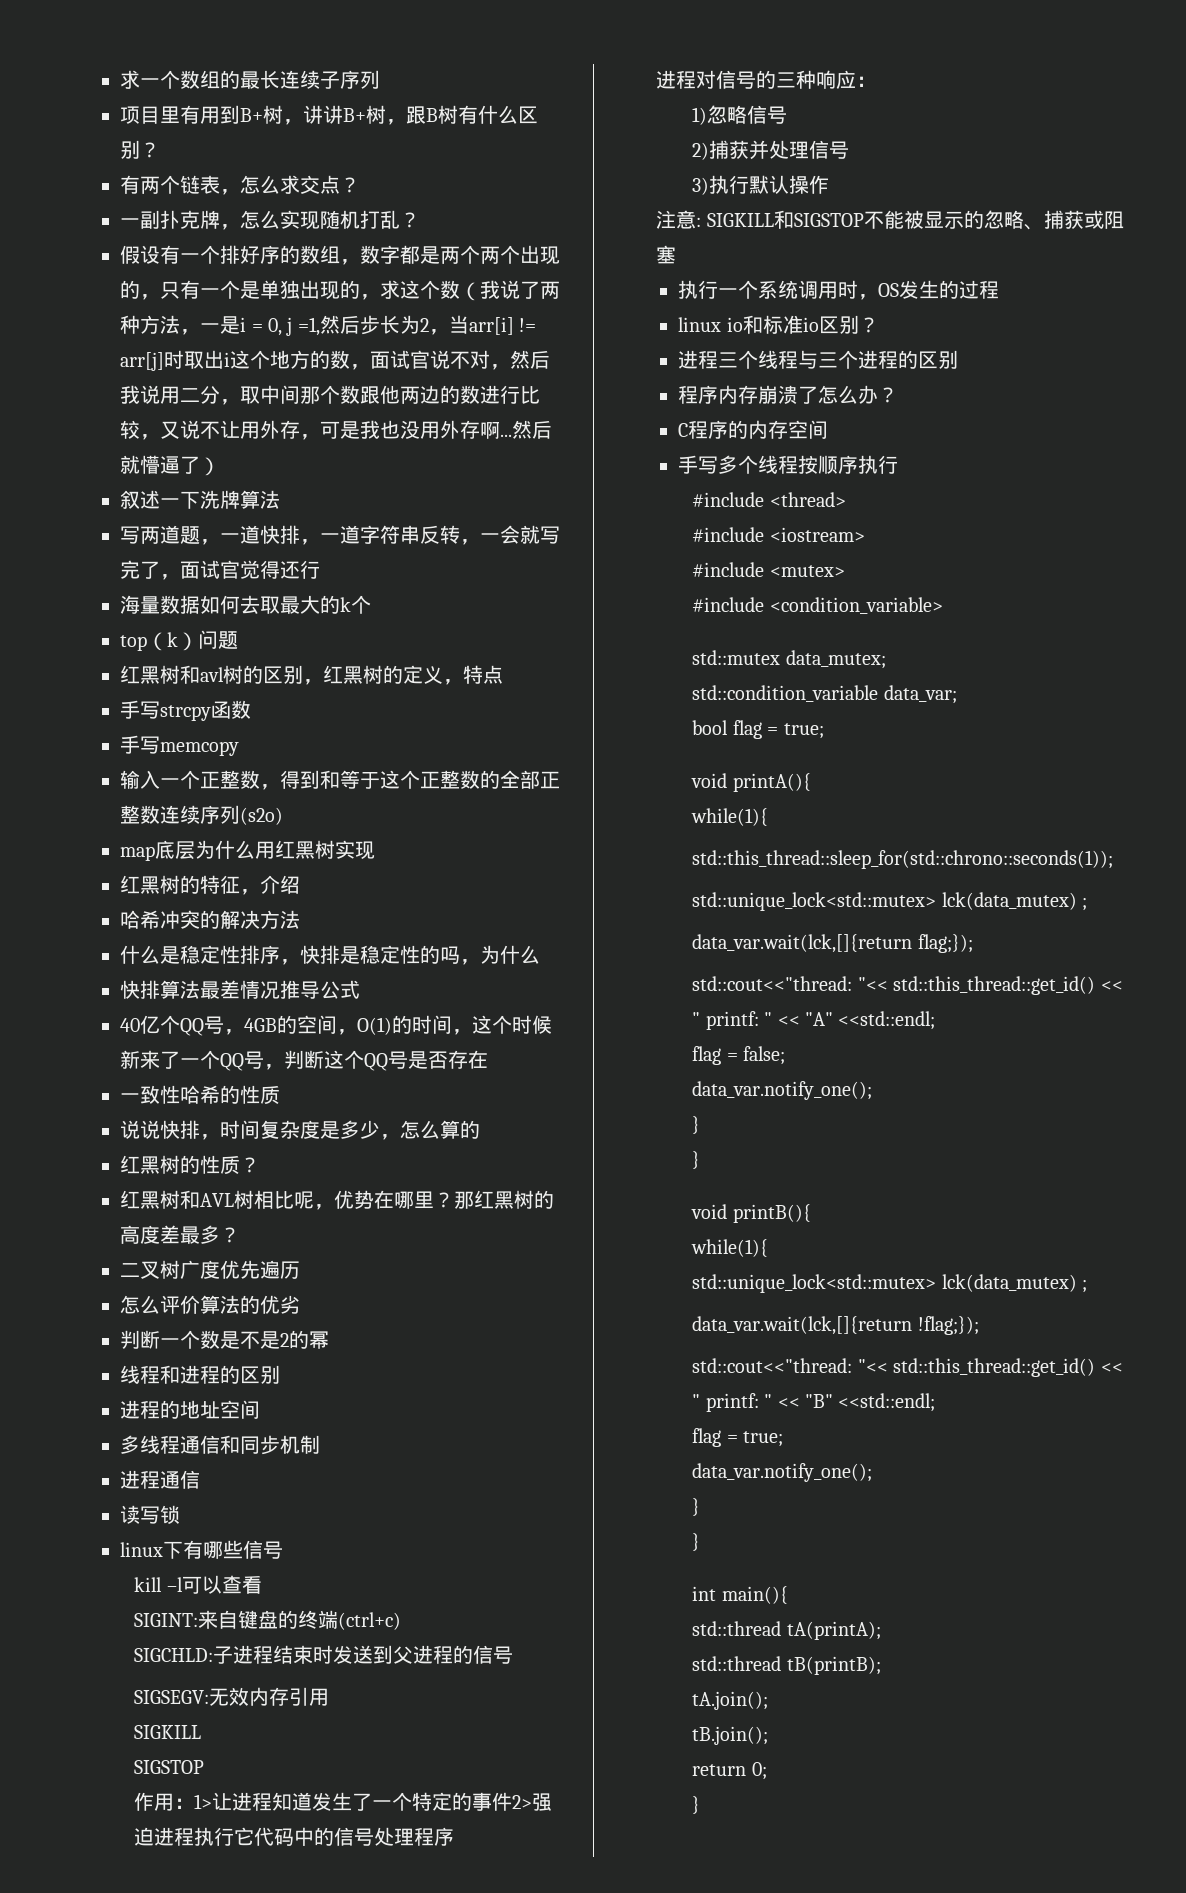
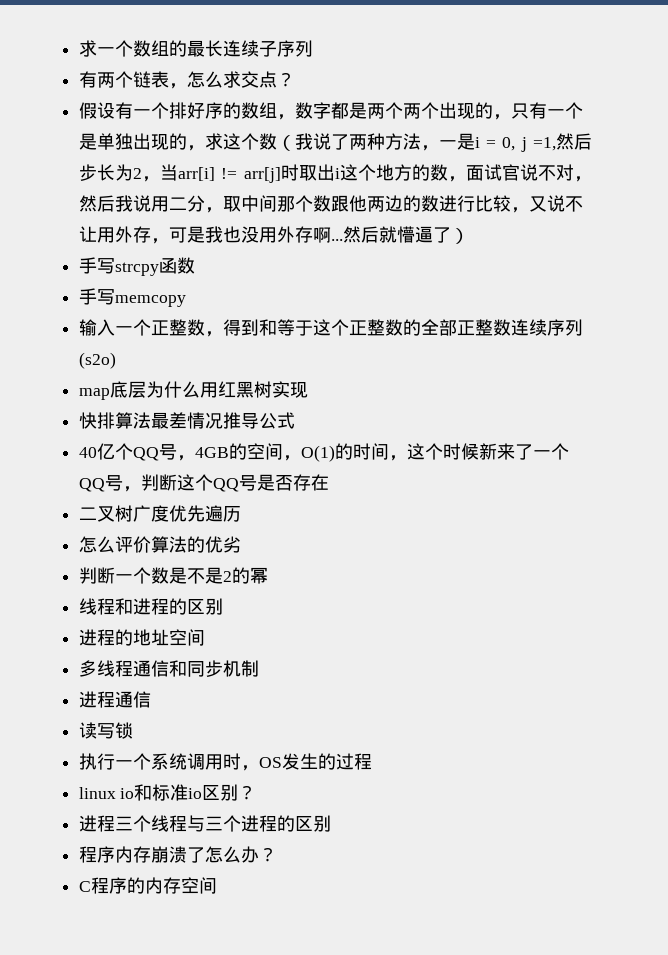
- 项目里有用到B+树，讲讲B+树，跟B树有什么区别？
- 一副扑克牌，怎么实现随机打乱？
- 叙述一下洗牌算法
- 写两道题，一道快排，一道字符串反转，一会就写完了，面试官觉得还行
- 海量数据如何去取最大的k个
- top（k）问题
- 红黑树和avl树的区别，红黑树的定义，特点
- 红黑树的特征，介绍
- 哈希冲突的解决方法
- 什么是稳定性排序，快排是稳定性的吗，为什么
- 一致性哈希的性质
- 说说快排，时间复杂度是多少，怎么算的
- 红黑树的性质？
- 红黑树和AVL树相比呢，优势在哪里？那红黑树的高度差最多？
- linux下有哪些信号
- kill –l可以查看
- SIGINT:来自键盘的终端(ctrl+c)
- SIGCHLD:子进程结束时发送到父进程的信号
- SIGSEGV:无效内存引用
- SIGKILL
- SIGSTOP
- 作用：1>让进程知道发生了一个特定的事件2>强迫进程执行它代码中的信号处理程序
- 进程对信号的三种响应：
- 1)忽略信号
- 2)捕获并处理信号
- 3)执行默认操作
- 注意: SIGKILL和SIGSTOP不能被显示的忽略、捕获或阻塞
- 手写多个线程按顺序执行
- #include <thread>
- #include <iostream>
- #include <mutex>
- #include <condition_variable>
- std::mutex data_mutex;
- std::condition_variable data_var;
- bool flag = true;
- void printA(){
- while(1){
- std::this_thread::sleep_for(std::chrono::seconds(1));
- std::unique_lock<std::mutex> lck(data_mutex) ;
- data_var.wait(lck,[]{return flag;});
- std::cout<<"thread: "<< std::this_thread::get_id() << " printf: " << "A" <<std::endl;
- flag = false;
- data_var.notify_one();
- }
- }
- void printB(){
- while(1){
- std::unique_lock<std::mutex> lck(data_mutex) ;
- data_var.wait(lck,[]{return !flag;});
- std::cout<<"thread: "<< std::this_thread::get_id() << " printf: " << "B" <<std::endl;
- flag = true;
- data_var.notify_one();
- }
- }
- int main(){
- std::thread tA(printA);
- std::thread tB(printB);
- tA.join();
- tB.join();
- return 0;
- }

